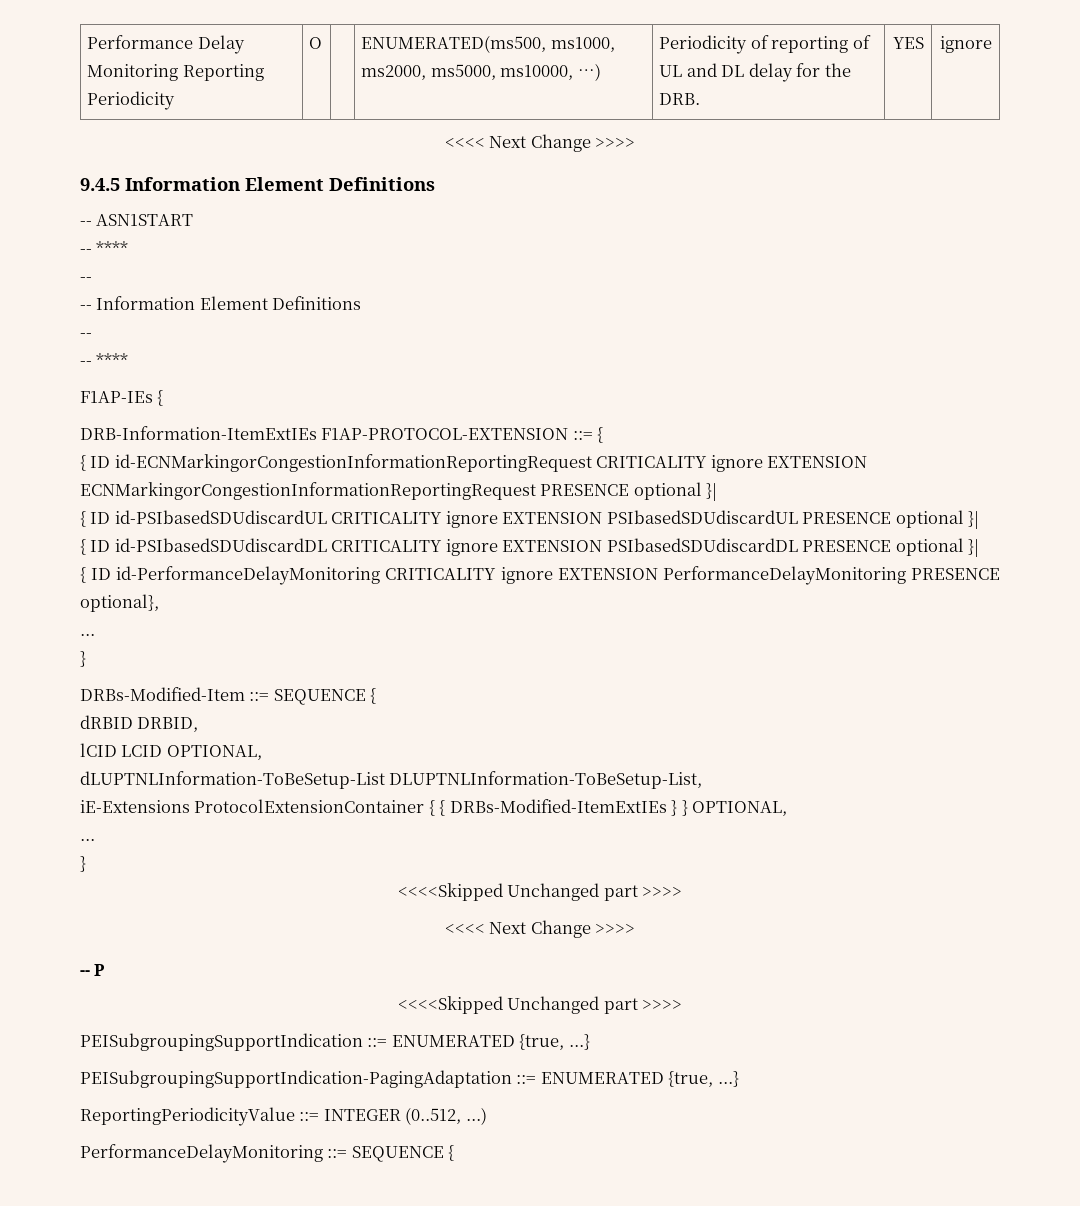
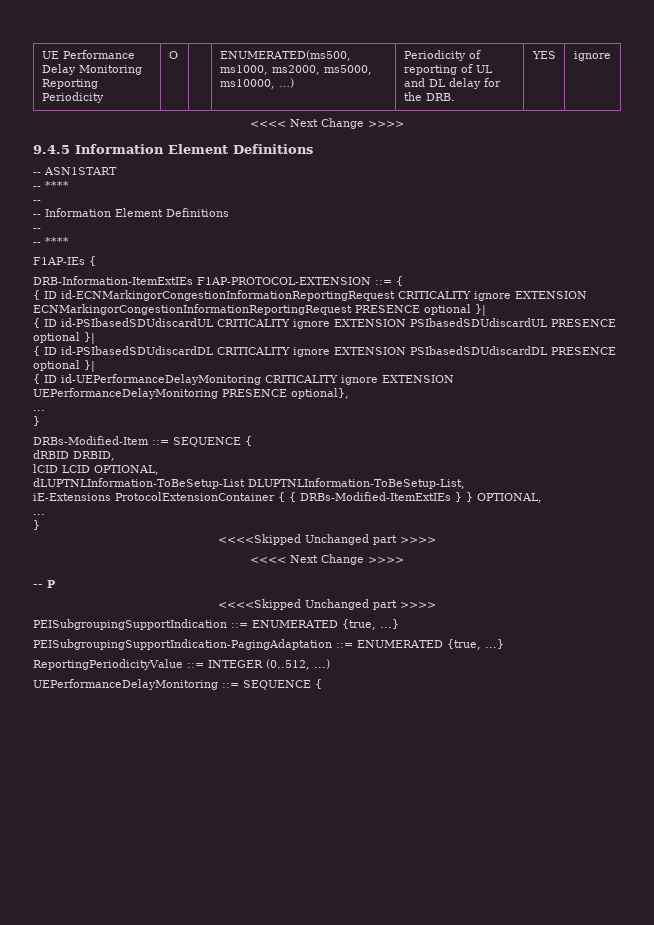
- Performance Delay Monitoring Reporting Periodicity | O | | ENUMERATED(ms500, ms1000, ms2000, ms5000, ms10000, …) | Periodicity of reporting of UL and DL delay for the DRB. | YES | ignore
+ UE Performance Delay Monitoring Reporting Periodicity | O | | ENUMERATED(ms500, ms1000, ms2000, ms5000, ms10000, …) | Periodicity of reporting of UL and DL delay for the DRB. | YES | ignore
- { ID id-PerformanceDelayMonitoring CRITICALITY ignore EXTENSION PerformanceDelayMonitoring PRESENCE optional},
+ { ID id-UEPerformanceDelayMonitoring CRITICALITY ignore EXTENSION UEPerformanceDelayMonitoring PRESENCE optional},
- PerformanceDelayMonitoring ::= SEQUENCE {
+ UEPerformanceDelayMonitoring ::= SEQUENCE {

